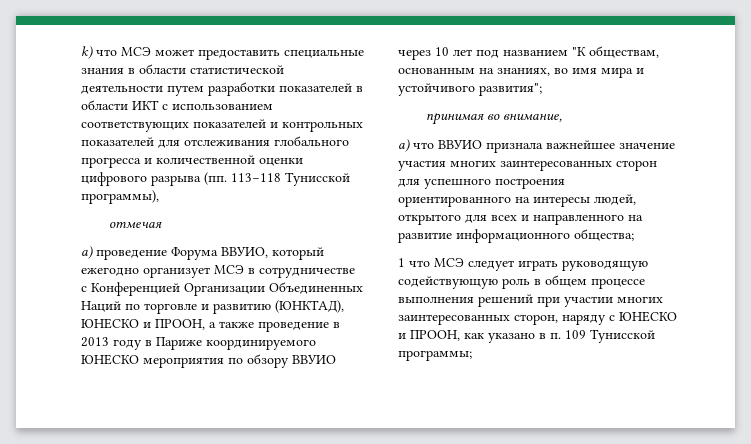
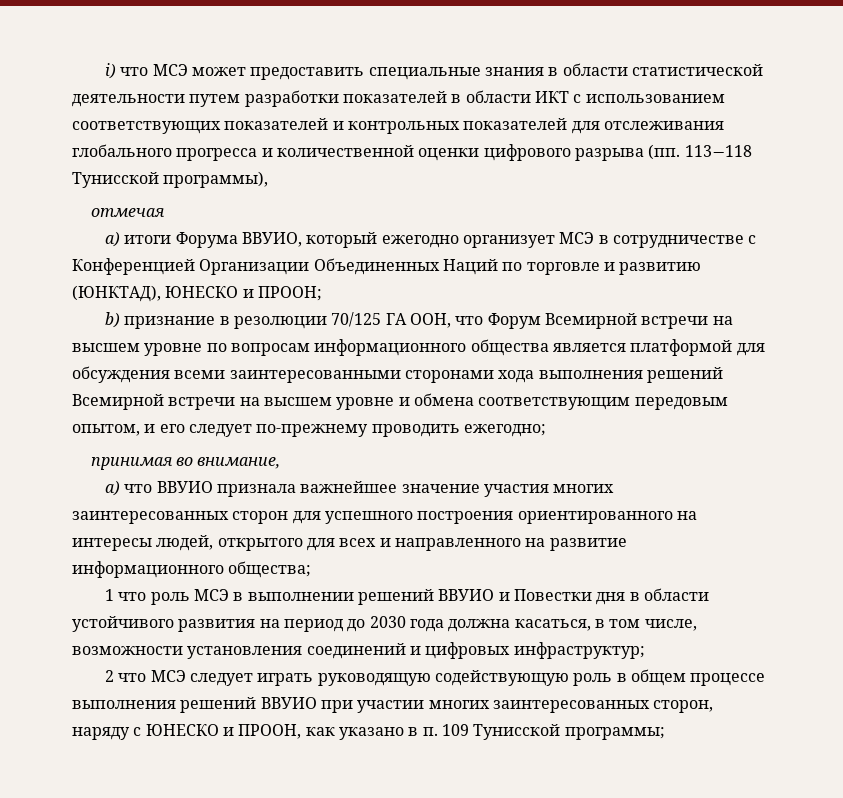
- k) что МСЭ может предоставить специальные знания в области статистической деятельности путем разработки показателей в области ИКТ с использованием соответствующих показателей и контрольных показателей для отслеживания глобального прогресса и количественной оценки цифрового разрыва (пп. 113−118 Тунисской программы),
+ i) что МСЭ может предоставить специальные знания в области статистической деятельности путем разработки показателей в области ИКТ с использованием соответствующих показателей и контрольных показателей для отслеживания глобального прогресса и количественной оценки цифрового разрыва (пп. 113−118 Тунисской программы),
- а) проведение Форума ВВУИО, который ежегодно организует МСЭ в сотрудничестве с Конференцией Организации Объединенных Наций по торговле и развитию (ЮНКТАД), ЮНЕСКО и ПРООН, а также проведение в 2013 году в Париже координируемого ЮНЕСКО мероприятия по обзору ВВУИО через 10 лет под названием "К обществам, основанным на знаниях, во имя мира и устойчивого развития";
+ а) итоги Форума ВВУИО, который ежегодно организует МСЭ в сотрудничестве с Конференцией Организации Объединенных Наций по торговле и развитию (ЮНКТАД), ЮНЕСКО и ПРООН;
+ b) признание в резолюции 70/125 ГА ООН, что Форум Всемирной встречи на высшем уровне по вопросам информационного общества является платформой для обсуждения всеми заинтересованными сторонами хода выполнения решений Всемирной встречи на высшем уровне и обмена соответствующим передовым опытом, и его следует по-прежнему проводить ежегодно;
- 1 что МСЭ следует играть руководящую содействующую роль в общем процессе выполнения решений при участии многих заинтересованных сторон, наряду с ЮНЕСКО и ПРООН, как указано в п. 109 Тунисской программы;
+ 1 что роль МСЭ в выполнении решений ВВУИО и Повестки дня в области устойчивого развития на период до 2030 года должна касаться, в том числе, возможности установления соединений и цифровых инфраструктур;
+ 2 что МСЭ следует играть руководящую содействующую роль в общем процессе выполнения решений ВВУИО при участии многих заинтересованных сторон, наряду с ЮНЕСКО и ПРООН, как указано в п. 109 Тунисской программы;

